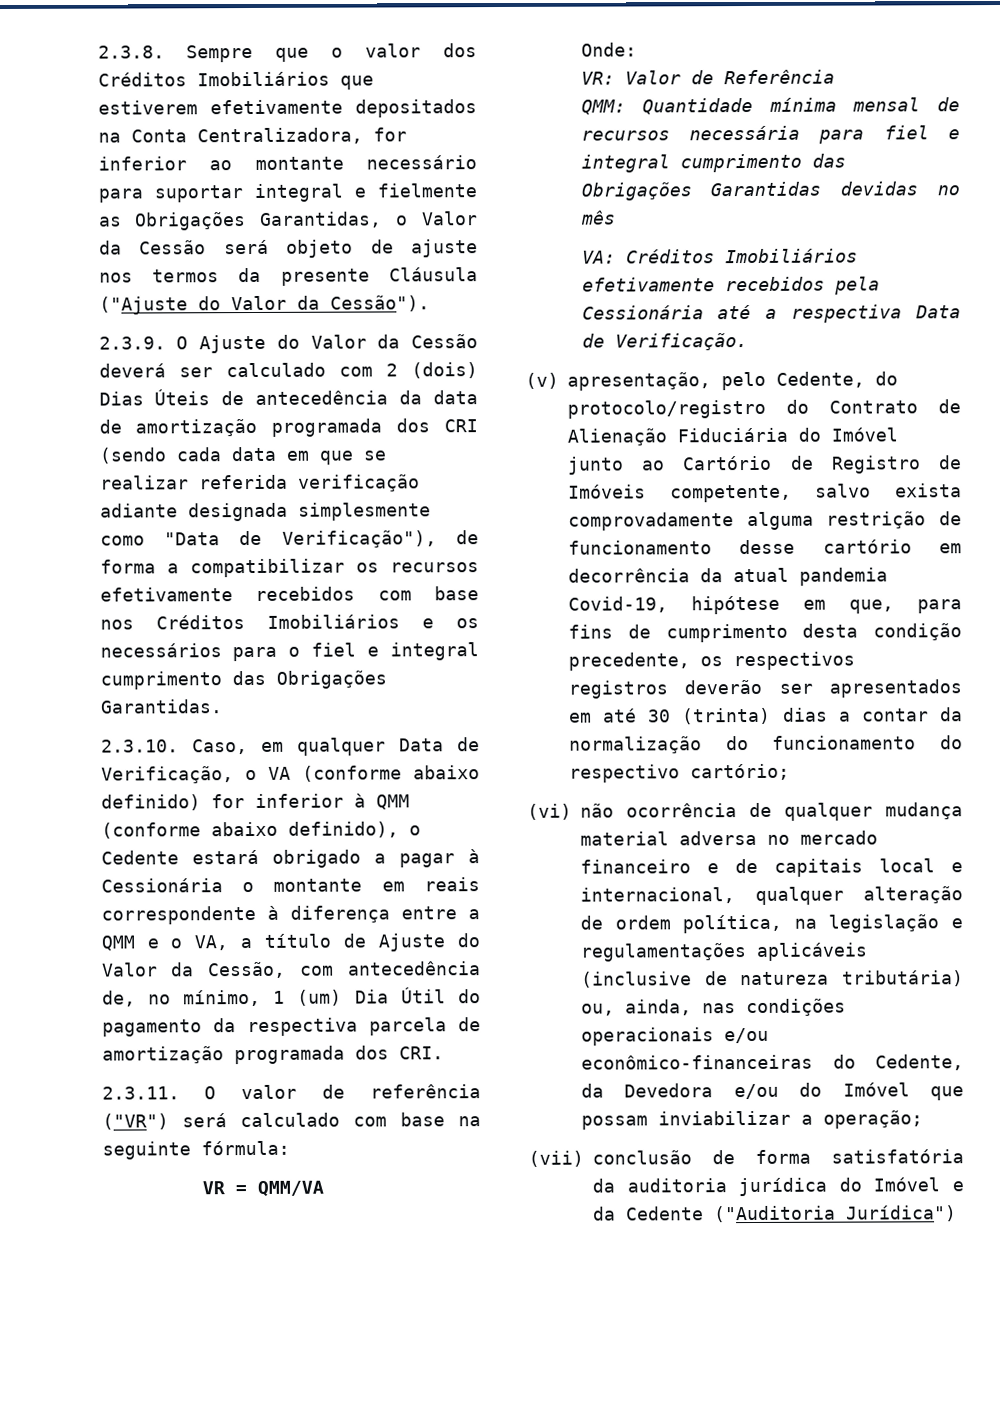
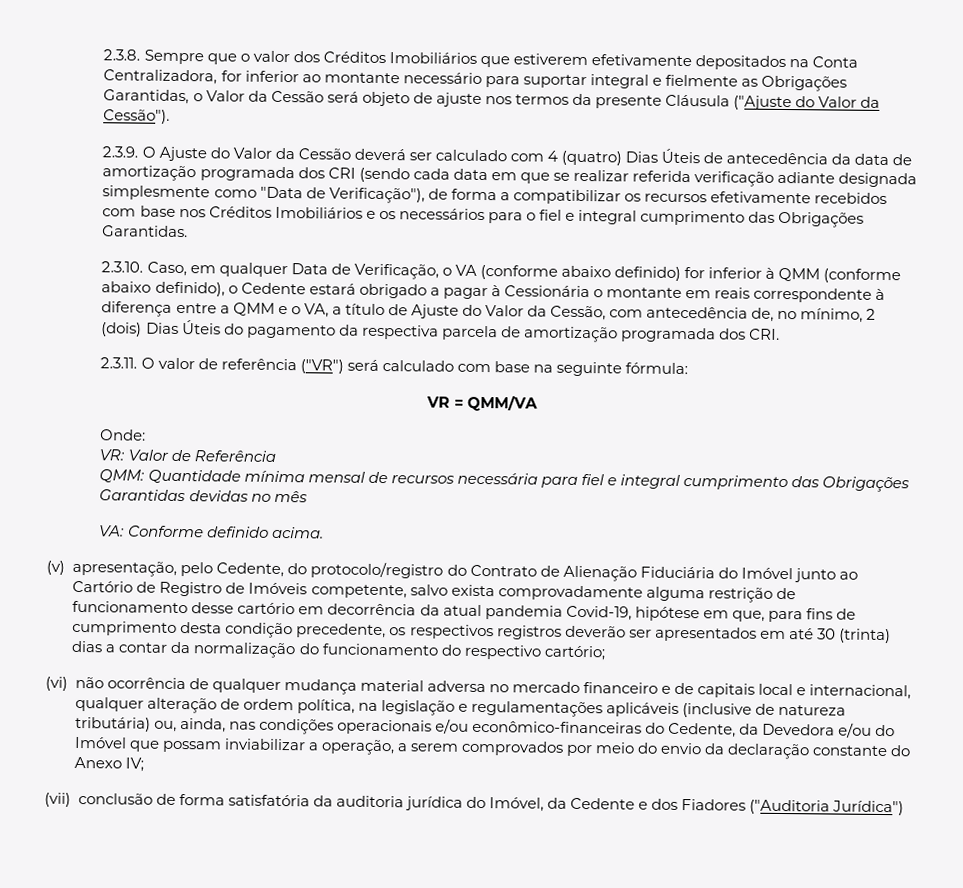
- 2.3.9. O Ajuste do Valor da Cessão deverá ser calculado com 2 (dois) Dias Úteis de antecedência da data de amortização programada dos CRI (sendo cada data em que se realizar referida verificação adiante designada simplesmente como "Data de Verificação"), de forma a compatibilizar os recursos efetivamente recebidos com base nos Créditos Imobiliários e os necessários para o fiel e integral cumprimento das Obrigações Garantidas.
+ 2.3.9. O Ajuste do Valor da Cessão deverá ser calculado com 4 (quatro) Dias Úteis de antecedência da data de amortização programada dos CRI (sendo cada data em que se realizar referida verificação adiante designada simplesmente como "Data de Verificação"), de forma a compatibilizar os recursos efetivamente recebidos com base nos Créditos Imobiliários e os necessários para o fiel e integral cumprimento das Obrigações Garantidas.
- 2.3.10. Caso, em qualquer Data de Verificação, o VA (conforme abaixo definido) for inferior à QMM (conforme abaixo definido), o Cedente estará obrigado a pagar à Cessionária o montante em reais correspondente à diferença entre a QMM e o VA, a título de Ajuste do Valor da Cessão, com antecedência de, no mínimo, 1 (um) Dia Útil do pagamento da respectiva parcela de amortização programada dos CRI.
+ 2.3.10. Caso, em qualquer Data de Verificação, o VA (conforme abaixo definido) for inferior à QMM (conforme abaixo definido), o Cedente estará obrigado a pagar à Cessionária o montante em reais correspondente à diferença entre a QMM e o VA, a título de Ajuste do Valor da Cessão, com antecedência de, no mínimo, 2 (dois) Dias Úteis do pagamento da respectiva parcela de amortização programada dos CRI.
- VA: Créditos Imobiliários efetivamente recebidos pela Cessionária até a respectiva Data de Verificação.
+ VA: Conforme definido acima.
- (vi) não ocorrência de qualquer mudança material adversa no mercado financeiro e de capitais local e internacional, qualquer alteração de ordem política, na legislação e regulamentações aplicáveis (inclusive de natureza tributária) ou, ainda, nas condições operacionais e/ou econômico-financeiras do Cedente, da Devedora e/ou do Imóvel que possam inviabilizar a operação;
+ (vi) não ocorrência de qualquer mudança material adversa no mercado financeiro e de capitais local e internacional, qualquer alteração de ordem política, na legislação e regulamentações aplicáveis (inclusive de natureza tributária) ou, ainda, nas condições operacionais e/ou econômico-financeiras do Cedente, da Devedora e/ou do Imóvel que possam inviabilizar a operação, a serem comprovados por meio do envio da declaração constante do Anexo IV;
- (vii) conclusão de forma satisfatória da auditoria jurídica do Imóvel e da Cedente ("Auditoria Jurídica")
+ (vii) conclusão de forma satisfatória da auditoria jurídica do Imóvel, da Cedente e dos Fiadores ("Auditoria Jurídica")

